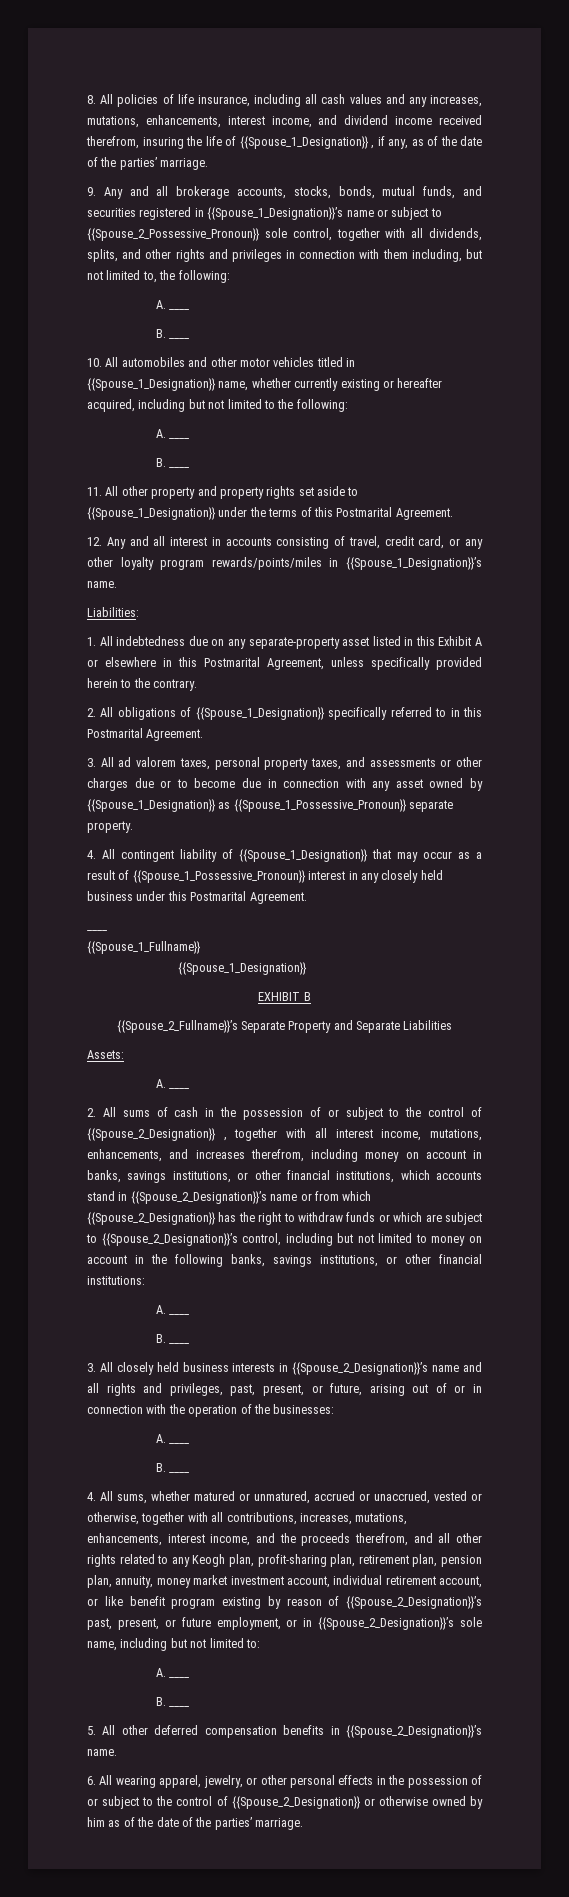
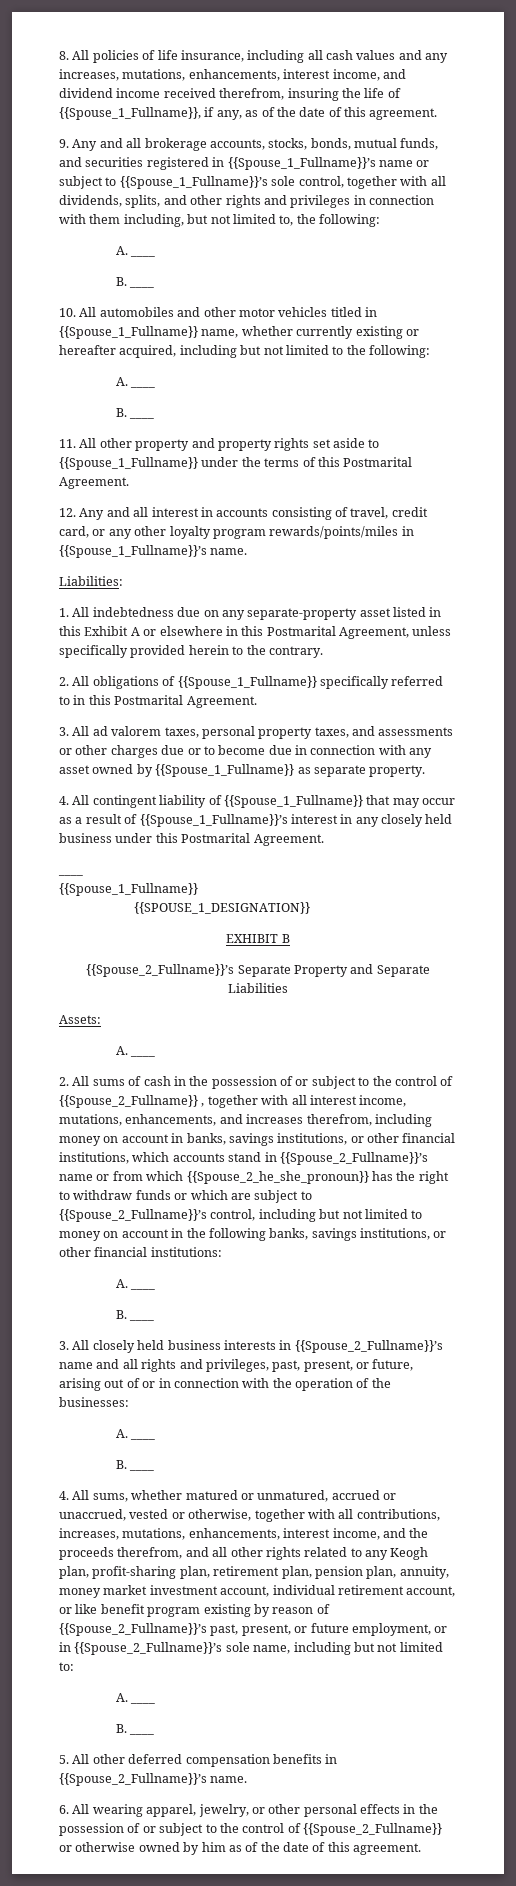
- 8. All policies of life insurance, including all cash values and any increases, mutations, enhancements, interest income, and dividend income received therefrom, insuring the life of {{Spouse_1_Designation}} , if any, as of the date of the parties’ marriage.
+ 8. All policies of life insurance, including all cash values and any increases, mutations, enhancements, interest income, and dividend income received therefrom, insuring the life of {{Spouse_1_Fullname}}, if any, as of the date of this agreement.
- 9. Any and all brokerage accounts, stocks, bonds, mutual funds, and securities registered in {{Spouse_1_Designation}}’s name or subject to {{Spouse_2_Possessive_Pronoun}} sole control, together with all dividends, splits, and other rights and privileges in connection with them including, but not limited to, the following:
+ 9. Any and all brokerage accounts, stocks, bonds, mutual funds, and securities registered in {{Spouse_1_Fullname}}’s name or subject to {{Spouse_1_Fullname}}’s sole control, together with all dividends, splits, and other rights and privileges in connection with them including, but not limited to, the following:
- 10. All automobiles and other motor vehicles titled in {{Spouse_1_Designation}} name, whether currently existing or hereafter acquired, including but not limited to the following:
+ 10. All automobiles and other motor vehicles titled in {{Spouse_1_Fullname}} name, whether currently existing or hereafter acquired, including but not limited to the following:
- 11. All other property and property rights set aside to {{Spouse_1_Designation}} under the terms of this Postmarital Agreement.
+ 11. All other property and property rights set aside to {{Spouse_1_Fullname}} under the terms of this Postmarital Agreement.
- 12. Any and all interest in accounts consisting of travel, credit card, or any other loyalty program rewards/points/miles in {{Spouse_1_Designation}}’s name.
+ 12. Any and all interest in accounts consisting of travel, credit card, or any other loyalty program rewards/points/miles in {{Spouse_1_Fullname}}’s name.
- 2. All obligations of {{Spouse_1_Designation}} specifically referred to in this Postmarital Agreement.
+ 2. All obligations of {{Spouse_1_Fullname}} specifically referred to in this Postmarital Agreement.
- 3. All ad valorem taxes, personal property taxes, and assessments or other charges due or to become due in connection with any asset owned by {{Spouse_1_Designation}} as {{Spouse_1_Possessive_Pronoun}} separate property.
+ 3. All ad valorem taxes, personal property taxes, and assessments or other charges due or to become due in connection with any asset owned by {{Spouse_1_Fullname}} as separate property.
- 4. All contingent liability of {{Spouse_1_Designation}} that may occur as a result of {{Spouse_1_Possessive_Pronoun}} interest in any closely held business under this Postmarital Agreement.
+ 4. All contingent liability of {{Spouse_1_Fullname}} that may occur as a result of {{Spouse_1_Fullname}}’s interest in any closely held business under this Postmarital Agreement.
  ____
  {{Spouse_1_Fullname}}
- {{Spouse_1_Designation}}
+ {{SPOUSE_1_DESIGNATION}}
- 2. All sums of cash in the possession of or subject to the control of {{Spouse_2_Designation}} , together with all interest income, mutations, enhancements, and increases therefrom, including money on account in banks, savings institutions, or other financial institutions, which accounts stand in {{Spouse_2_Designation}}’s name or from which {{Spouse_2_Designation}} has the right to withdraw funds or which are subject to {{Spouse_2_Designation}}’s control, including but not limited to money on account in the following banks, savings institutions, or other financial institutions:
+ 2. All sums of cash in the possession of or subject to the control of {{Spouse_2_Fullname}} , together with all interest income, mutations, enhancements, and increases therefrom, including money on account in banks, savings institutions, or other financial institutions, which accounts stand in {{Spouse_2_Fullname}}’s name or from which {{Spouse_2_he_she_pronoun}} has the right to withdraw funds or which are subject to {{Spouse_2_Fullname}}’s control, including but not limited to money on account in the following banks, savings institutions, or other financial institutions:
- 3. All closely held business interests in {{Spouse_2_Designation}}’s name and all rights and privileges, past, present, or future, arising out of or in connection with the operation of the businesses:
+ 3. All closely held business interests in {{Spouse_2_Fullname}}’s name and all rights and privileges, past, present, or future, arising out of or in connection with the operation of the businesses:
- 4. All sums, whether matured or unmatured, accrued or unaccrued, vested or otherwise, together with all contributions, increases, mutations, enhancements, interest income, and the proceeds therefrom, and all other rights related to any Keogh plan, profit-sharing plan, retirement plan, pension plan, annuity, money market investment account, individual retirement account, or like benefit program existing by reason of {{Spouse_2_Designation}}’s past, present, or future employment, or in {{Spouse_2_Designation}}’s sole name, including but not limited to:
+ 4. All sums, whether matured or unmatured, accrued or unaccrued, vested or otherwise, together with all contributions, increases, mutations, enhancements, interest income, and the proceeds therefrom, and all other rights related to any Keogh plan, profit-sharing plan, retirement plan, pension plan, annuity, money market investment account, individual retirement account, or like benefit program existing by reason of {{Spouse_2_Fullname}}’s past, present, or future employment, or in {{Spouse_2_Fullname}}’s sole name, including but not limited to:
- 5. All other deferred compensation benefits in {{Spouse_2_Designation}}’s name.
+ 5. All other deferred compensation benefits in {{Spouse_2_Fullname}}’s name.
- 6. All wearing apparel, jewelry, or other personal effects in the possession of or subject to the control of {{Spouse_2_Designation}} or otherwise owned by him as of the date of the parties’ marriage.
+ 6. All wearing apparel, jewelry, or other personal effects in the possession of or subject to the control of {{Spouse_2_Fullname}} or otherwise owned by him as of the date of this agreement.

